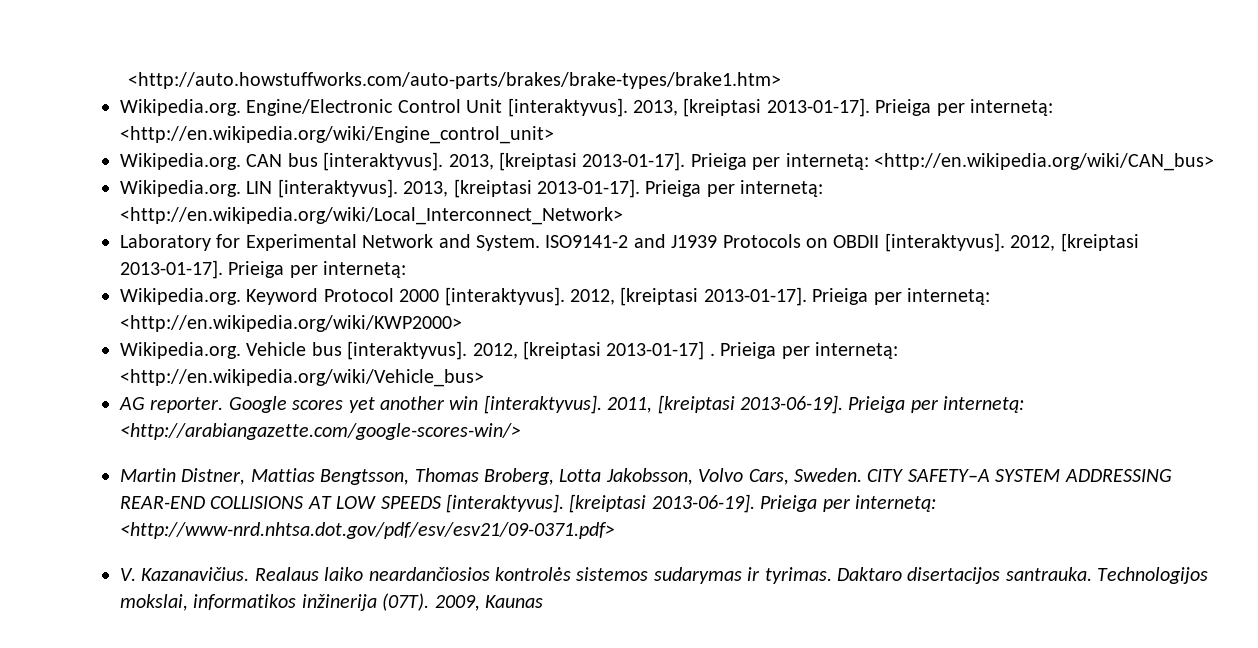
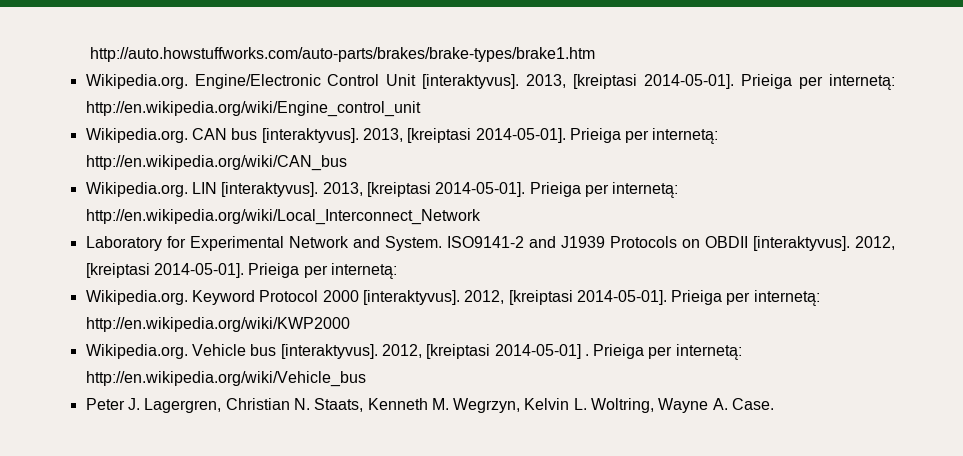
- <http://auto.howstuffworks.com/auto-parts/brakes/brake-types/brake1.htm>
+ http://auto.howstuffworks.com/auto-parts/brakes/brake-types/brake1.htm
- 2013, [kreiptasi 2013-01-17]. Prieiga per internetą: <http://en.wikipedia.org/wiki/Engine_control_unit>
+ 2013, [kreiptasi 2014-05-01]. Prieiga per internetą: http://en.wikipedia.org/wiki/Engine_control_unit
- 2013, [kreiptasi 2013-01-17]. Prieiga per internetą: <http://en.wikipedia.org/wiki/CAN_bus>
+ 2013, [kreiptasi 2014-05-01]. Prieiga per internetą: http://en.wikipedia.org/wiki/CAN_bus
- 2013, [kreiptasi 2013-01-17]. Prieiga per internetą: <http://en.wikipedia.org/wiki/Local_Interconnect_Network>
+ 2013, [kreiptasi 2014-05-01]. Prieiga per internetą: http://en.wikipedia.org/wiki/Local_Interconnect_Network
- ISO9141-2 and J1939 Protocols on OBDII [interaktyvus]. 2012, [kreiptasi 2013-01-17].
+ ISO9141-2 and J1939 Protocols on OBDII [interaktyvus]. 2012, [kreiptasi 2014-05-01].
- 2012, [kreiptasi 2013-01-17]. Prieiga per internetą: <http://en.wikipedia.org/wiki/KWP2000>
+ 2012, [kreiptasi 2014-05-01]. Prieiga per internetą: http://en.wikipedia.org/wiki/KWP2000
- 2012, [kreiptasi 2013-01-17] .
+ 2012, [kreiptasi 2014-05-01] .
- Prieiga per internetą: <http://en.wikipedia.org/wiki/Vehicle_bus>
- AG reporter. Google scores yet another win [interaktyvus]. 2011, [kreiptasi 2013-06-19]. Prieiga per internetą: <http://arabiangazette.com/google-scores-win/>
- Martin Distner, Mattias Bengtsson, Thomas Broberg, Lotta Jakobsson, Volvo Cars, Sweden. CITY SAFETY–A SYSTEM ADDRESSING REAR-END COLLISIONS AT LOW SPEEDS [interaktyvus]. [kreiptasi 2013-06-19]. Prieiga per internetą: <http://www-nrd.nhtsa.dot.gov/pdf/esv/esv21/09-0371.pdf>
- V. Kazanavičius. Realaus laiko neardančiosios kontrolės sistemos sudarymas ir tyrimas. Daktaro disertacijos santrauka. Technologijos mokslai, informatikos inžinerija (07T). 2009, Kaunas
+ Prieiga per internetą: http://en.wikipedia.org/wiki/Vehicle_bus
+ Peter J. Lagergren, Christian N. Staats, Kenneth M. Wegrzyn, Kelvin L. Woltring, Wayne A. Case.

